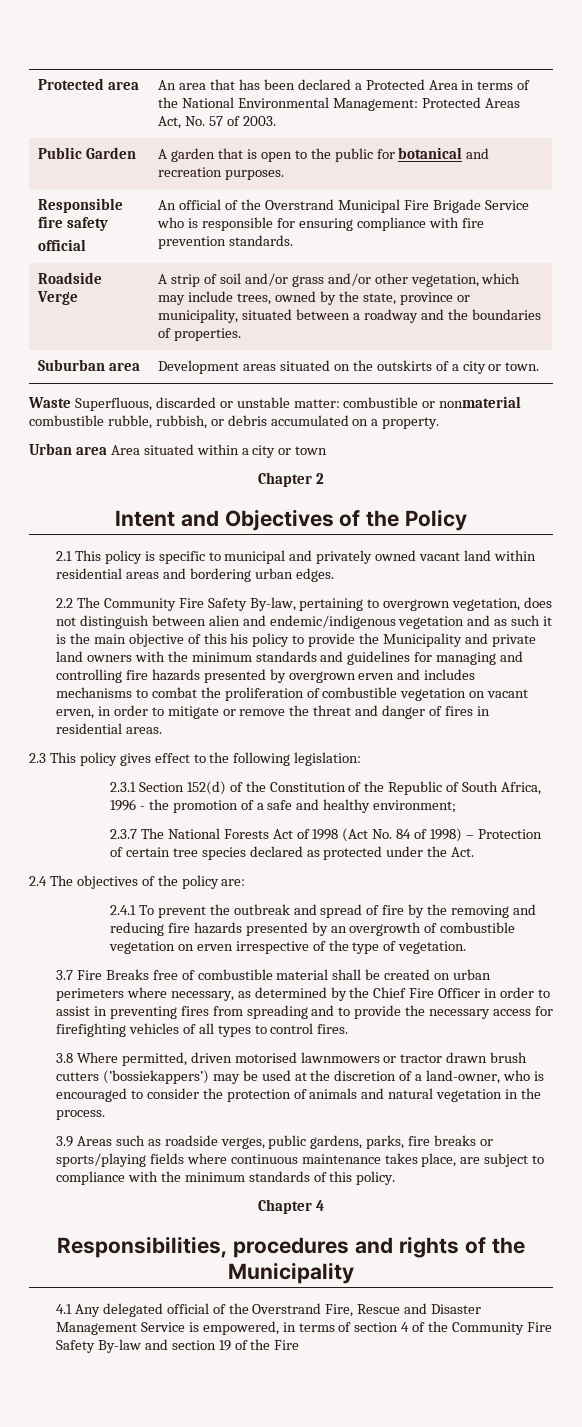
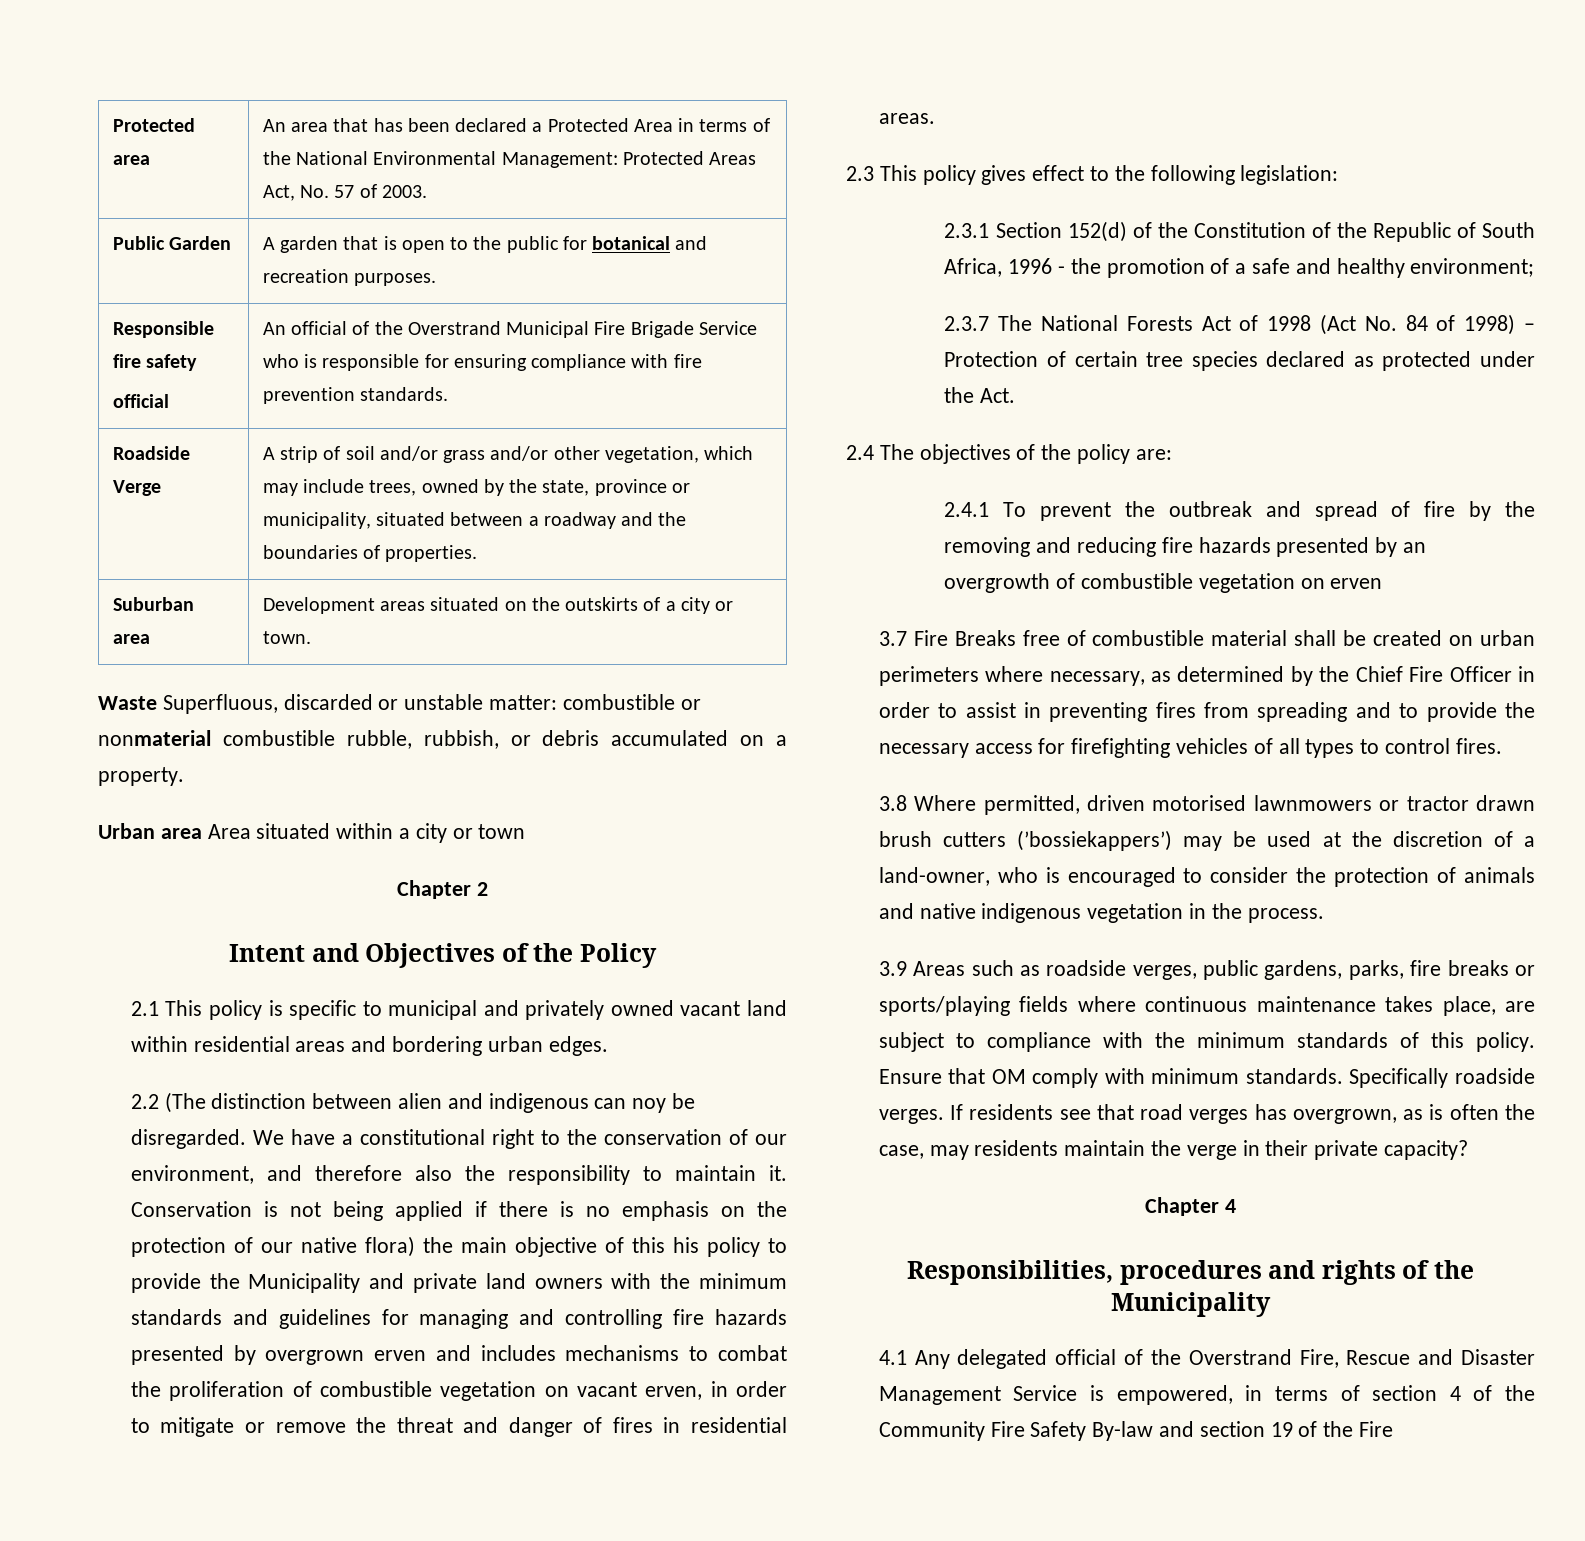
- 2.2 The Community Fire Safety By-law, pertaining to overgrown vegetation, does not distinguish between alien and endemic/indigenous vegetation and as such it is the main objective of this his policy to provide the Municipality and private land owners with the minimum standards and guidelines for managing and controlling fire hazards presented by overgrown erven and includes mechanisms to combat the proliferation of combustible vegetation on vacant erven, in order to mitigate or remove the threat and danger of fires in residential areas.
+ 2.2 (The distinction between alien and indigenous can noy be disregarded. We have a constitutional right to the conservation of our environment, and therefore also the responsibility to maintain it. Conservation is not being applied if there is no emphasis on the protection of our native flora) the main objective of this his policy to provide the Municipality and private land owners with the minimum standards and guidelines for managing and controlling fire hazards presented by overgrown erven and includes mechanisms to combat the proliferation of combustible vegetation on vacant erven, in order to mitigate or remove the threat and danger of fires in residential areas.
- 2.4.1 To prevent the outbreak and spread of fire by the removing and reducing fire hazards presented by an overgrowth of combustible vegetation on erven irrespective of the type of vegetation.
+ 2.4.1 To prevent the outbreak and spread of fire by the removing and reducing fire hazards presented by an overgrowth of combustible vegetation on erven
- 3.8 Where permitted, driven motorised lawnmowers or tractor drawn brush cutters (’bossiekappers’) may be used at the discretion of a land-owner, who is encouraged to consider the protection of animals and natural vegetation in the process.
+ 3.8 Where permitted, driven motorised lawnmowers or tractor drawn brush cutters (’bossiekappers’) may be used at the discretion of a land-owner, who is encouraged to consider the protection of animals and native indigenous vegetation in the process.
+ Ensure that OM comply with minimum standards. Specifically roadside verges. If residents see that road verges has overgrown, as is often the case, may residents maintain the verge in their private capacity?

